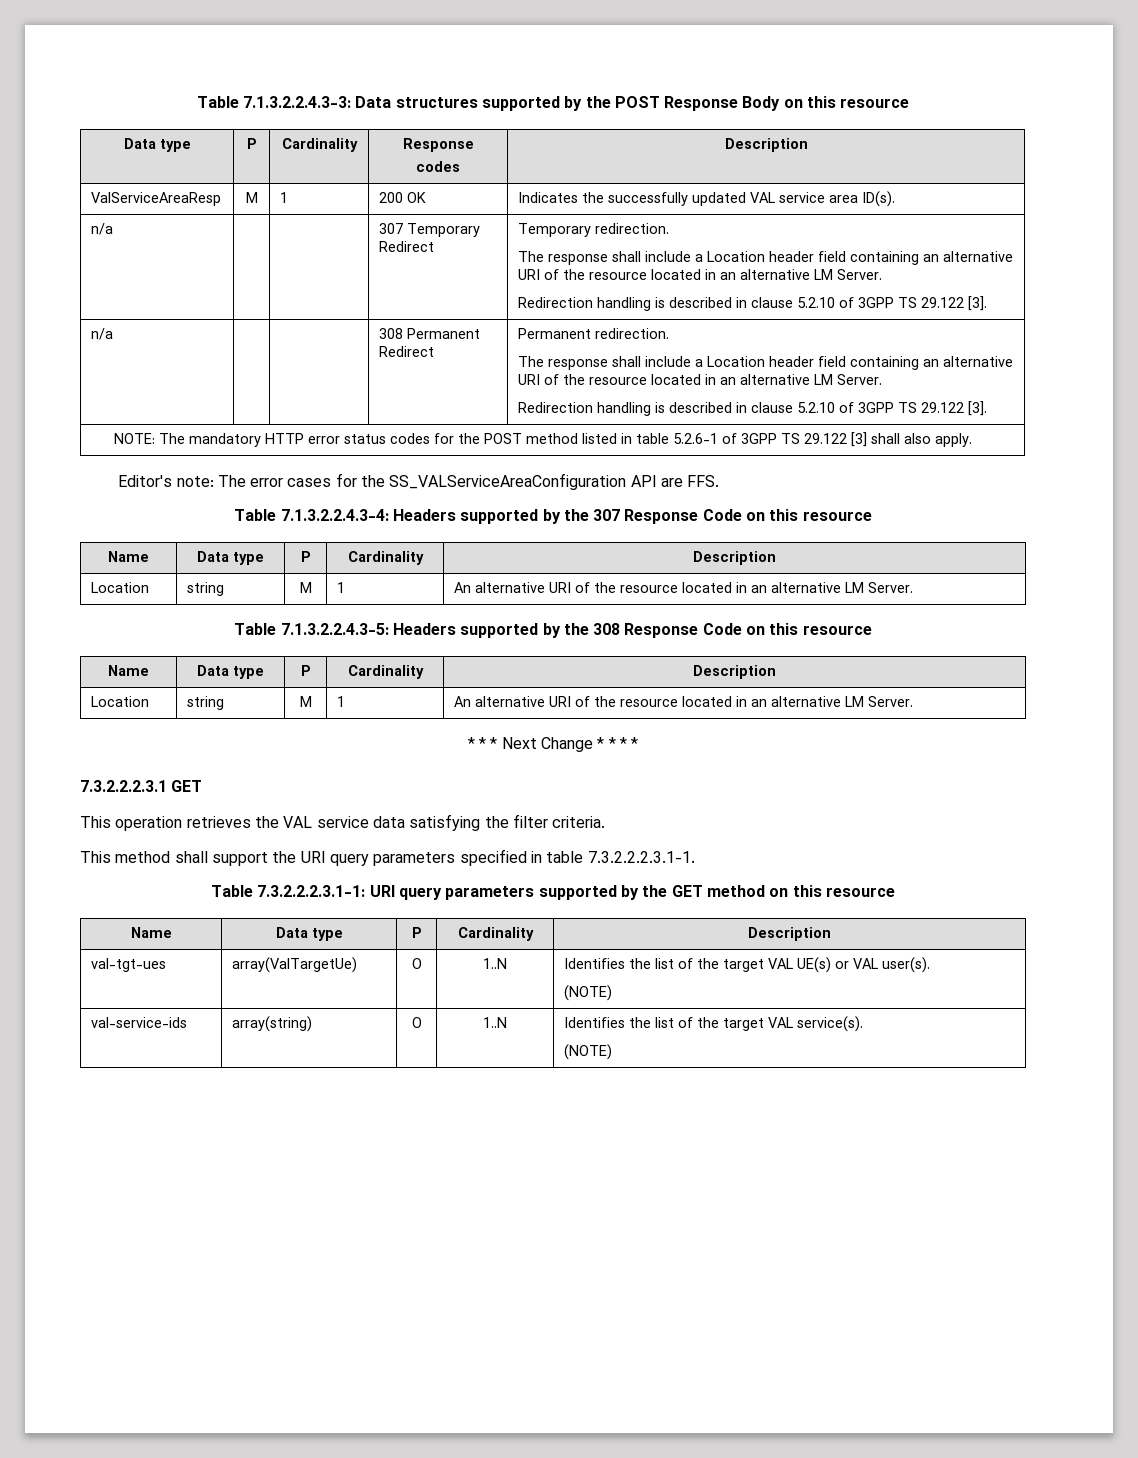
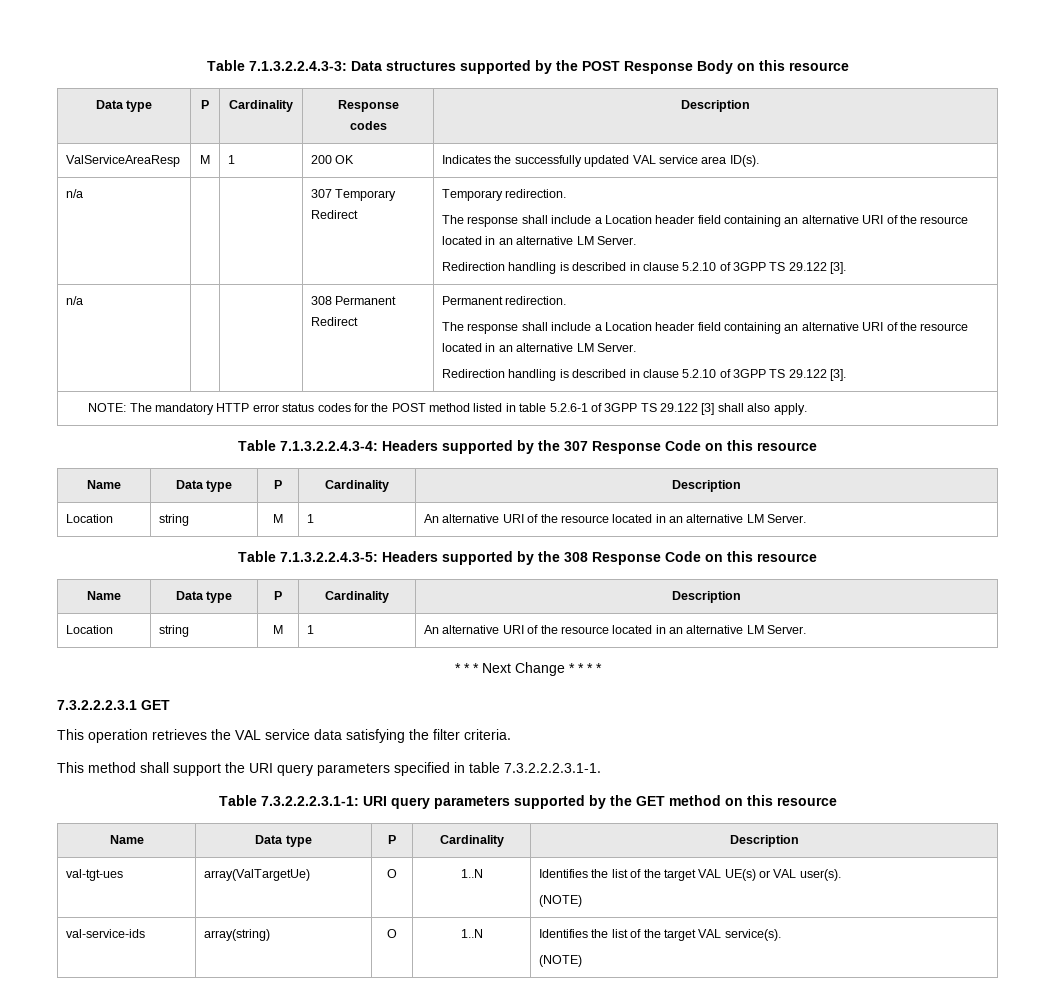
- Editor's note: The error cases for the SS_VALServiceAreaConfiguration API are FFS.

